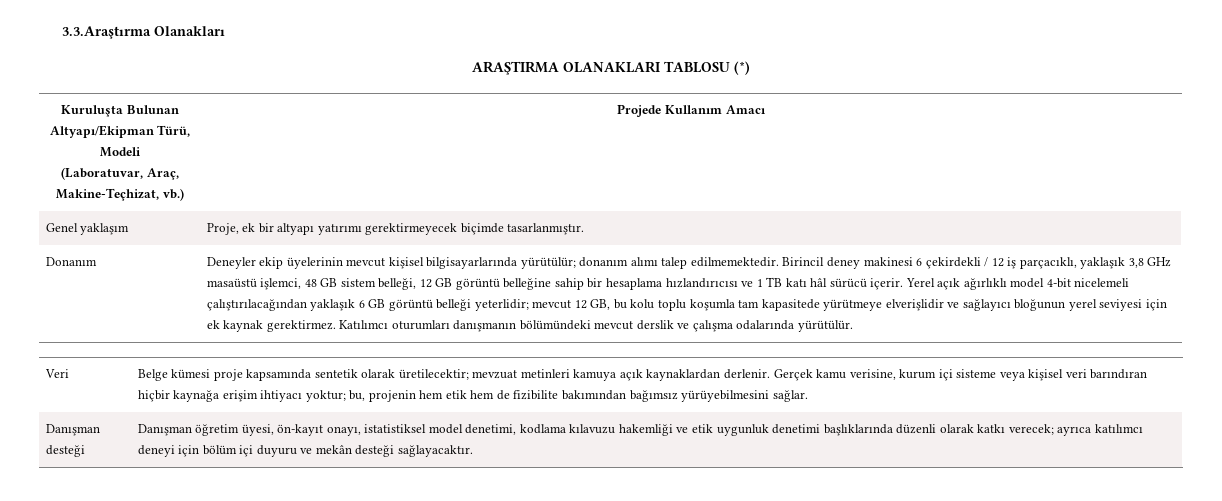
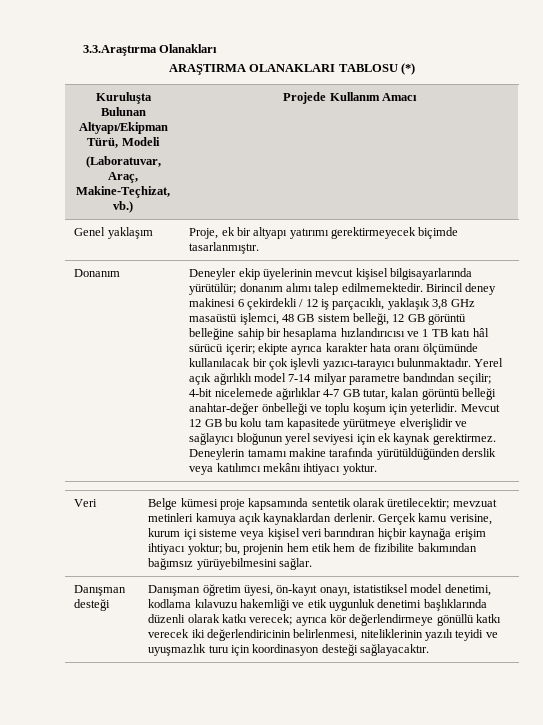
- Birincil deney makinesi 6 çekirdekli / 12 iş parçacıklı, yaklaşık 3,8 GHz masaüstü işlemci, 48 GB sistem belleği, 12 GB görüntü belleğine sahip bir hesaplama hızlandırıcısı ve 1 TB katı hâl sürücü içerir. Yerel açık ağırlıklı model 4-bit nicelemeli çalıştırılacağından yaklaşık 6 GB görüntü belleği yeterlidir; mevcut 12 GB, bu kolu toplu koşumla tam kapasitede yürütmeye elverişlidir ve sağlayıcı bloğunun yerel seviyesi için ek kaynak gerektirmez.
+ Birincil deney makinesi 6 çekirdekli / 12 iş parçacıklı, yaklaşık 3,8 GHz masaüstü işlemci, 48 GB sistem belleği, 12 GB görüntü belleğine sahip bir hesaplama hızlandırıcısı ve 1 TB katı hâl sürücü içerir; ekipte ayrıca karakter hata oranı ölçümünde kullanılacak bir çok işlevli yazıcı-tarayıcı bulunmaktadır. Yerel açık ağırlıklı model 7-14 milyar parametre bandından seçilir; 4-bit nicelemede ağırlıklar 4-7 GB tutar, kalan görüntü belleği anahtar-değer önbelleği ve toplu koşum için yeterlidir. Mevcut 12 GB bu kolu tam kapasitede yürütmeye elverişlidir ve sağlayıcı bloğunun yerel seviyesi için ek kaynak gerektirmez.
- Katılımcı oturumları danışmanın bölümündeki mevcut derslik ve çalışma odalarında yürütülür.
+ Deneylerin tamamı makine tarafında yürütüldüğünden derslik veya katılımcı mekânı ihtiyacı yoktur.
- Danışman öğretim üyesi, ön-kayıt onayı, istatistiksel model denetimi, kodlama kılavuzu hakemliği ve etik uygunluk denetimi başlıklarında düzenli olarak katkı verecek; ayrıca katılımcı deneyi için bölüm içi duyuru ve mekân desteği sağlayacaktır.
+ Danışman öğretim üyesi, ön-kayıt onayı, istatistiksel model denetimi, kodlama kılavuzu hakemliği ve etik uygunluk denetimi başlıklarında düzenli olarak katkı verecek; ayrıca kör değerlendirmeye gönüllü katkı verecek iki değerlendiricinin belirlenmesi, niteliklerinin yazılı teyidi ve uyuşmazlık turu için koordinasyon desteği sağlayacaktır.

